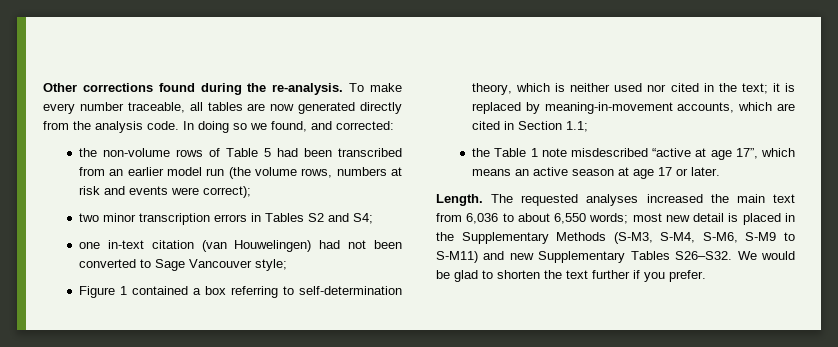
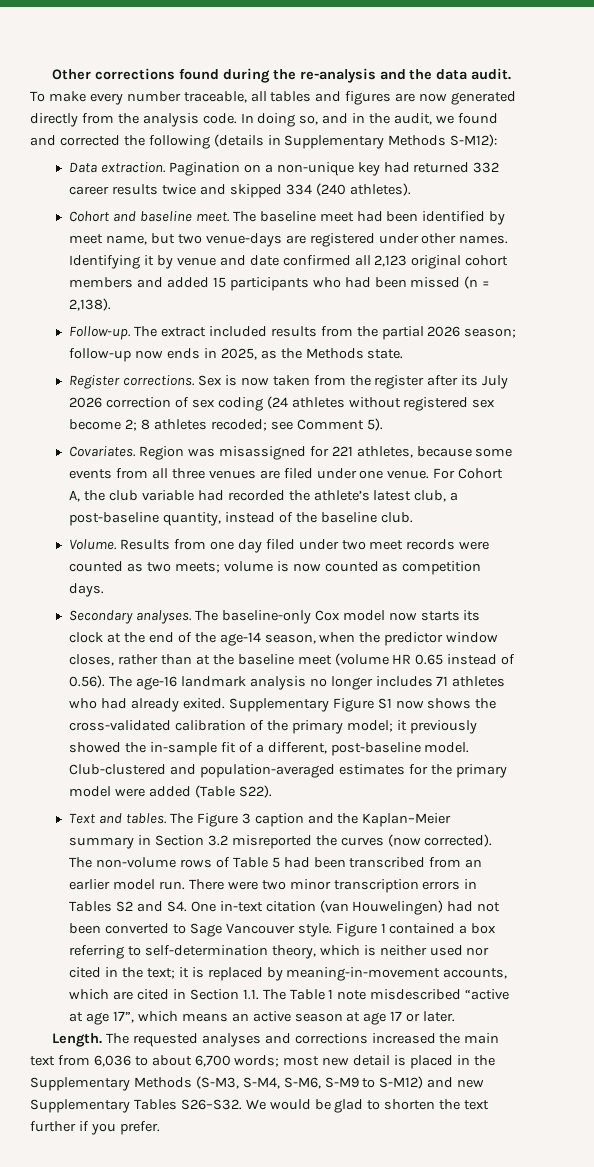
- Other corrections found during the re-analysis.
+ Other corrections found during the re-analysis and the data audit.
- To make every number traceable, all tables are now generated directly from the analysis code.
+ To make every number traceable, all tables and figures are now generated directly from the analysis code.
- In doing so we found, and corrected:
- the non-volume rows of Table 5 had been transcribed from an earlier model run (the volume rows, numbers at risk and events were correct);
- two minor transcription errors in Tables S2 and S4;
- one in-text citation (van Houwelingen) had not been converted to Sage Vancouver style;
- Figure 1 contained a box referring to self-determination theory, which is neither used nor cited in the text;
+ In doing so, and in the audit, we found and corrected the following (details in Supplementary Methods S-M12):
+ Data extraction. Pagination on a non-unique key had returned 332 career results twice and skipped 334 (240 athletes).
+ Cohort and baseline meet. The baseline meet had been identified by meet name, but two venue-days are registered under other names. Identifying it by venue and date confirmed all 2,123 original cohort members and added 15 participants who had been missed (n = 2,138).
+ Follow-up. The extract included results from the partial 2026 season; follow-up now ends in 2025, as the Methods state.
+ Register corrections. Sex is now taken from the register after its July 2026 correction of sex coding (24 athletes without registered sex become 2; 8 athletes recoded; see Comment 5).
+ Covariates. Region was misassigned for 221 athletes, because some events from all three venues are filed under one venue. For Cohort A, the club variable had recorded the athlete’s latest club, a post-baseline quantity, instead of the baseline club.
+ Volume. Results from one day filed under two meet records were counted as two meets; volume is now counted as competition days.
+ Secondary analyses. The baseline-only Cox model now starts its clock at the end of the age-14 season, when the predictor window closes, rather than at the baseline meet (volume HR 0.65 instead of 0.56). The age-16 landmark analysis no longer includes 71 athletes who had already exited. Supplementary Figure S1 now shows the cross-validated calibration of the primary model; it previously showed the in-sample fit of a different, post-baseline model. Club-clustered and population-averaged estimates for the primary model were added (Table S22).
+ Text and tables. The Figure 3 caption and the Kaplan–Meier summary in Section 3.2 misreported the curves (now corrected). The non-volume rows of Table 5 had been transcribed from an earlier model run. There were two minor transcription errors in Tables S2 and S4. One in-text citation (van Houwelingen) had not been converted to Sage Vancouver style. Figure 1 contained a box referring to self-determination theory, which is neither used nor cited in the text;
- it is replaced by meaning-in-movement accounts, which are cited in Section 1.1;
- the Table 1 note misdescribed “active at age 17”, which means an active season at age 17 or later.
+ it is replaced by meaning-in-movement accounts, which are cited in Section 1.1. The Table 1 note misdescribed “active at age 17”, which means an active season at age 17 or later.
- The requested analyses increased the main text from 6,036 to about 6,550 words; most new detail is placed in the Supplementary Methods (S-M3, S-M4, S-M6, S-M9 to S-M11) and new Supplementary Tables S26–S32.
+ The requested analyses and corrections increased the main text from 6,036 to about 6,700 words; most new detail is placed in the Supplementary Methods (S-M3, S-M4, S-M6, S-M9 to S-M12) and new Supplementary Tables S26–S32.

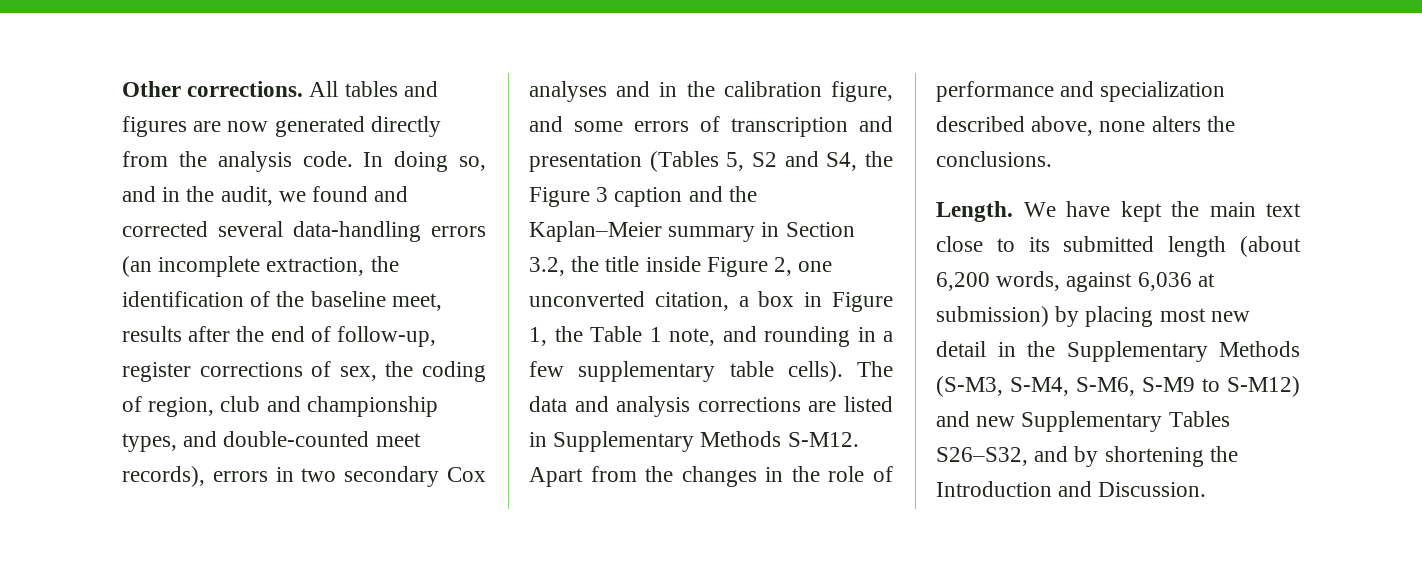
- Other corrections found during the re-analysis and the data audit. To make every number traceable, all tables and figures are now generated directly from the analysis code.
+ Other corrections. All tables and figures are now generated directly from the analysis code.
- In doing so, and in the audit, we found and corrected the following (details in Supplementary Methods S-M12):
- Data extraction. Pagination on a non-unique key had returned 332 career results twice and skipped 334 (240 athletes).
- Cohort and baseline meet. The baseline meet had been identified by meet name, but two venue-days are registered under other names. Identifying it by venue and date confirmed all 2,123 original cohort members and added 15 participants who had been missed (n = 2,138).
- Follow-up. The extract included results from the partial 2026 season; follow-up now ends in 2025, as the Methods state.
- Register corrections. Sex is now taken from the register after its July 2026 correction of sex coding (24 athletes without registered sex become 2; 8 athletes recoded; see Comment 5).
- Covariates. Region was misassigned for 221 athletes, because some events from all three venues are filed under one venue. For Cohort A, the club variable had recorded the athlete’s latest club, a post-baseline quantity, instead of the baseline club.
- Volume. Results from one day filed under two meet records were counted as two meets; volume is now counted as competition days.
- Secondary analyses. The baseline-only Cox model now starts its clock at the end of the age-14 season, when the predictor window closes, rather than at the baseline meet (volume HR 0.65 instead of 0.56). The age-16 landmark analysis no longer includes 71 athletes who had already exited. Supplementary Figure S1 now shows the cross-validated calibration of the primary model; it previously showed the in-sample fit of a different, post-baseline model. Club-clustered and population-averaged estimates for the primary model were added (Table S22).
- Text and tables. The Figure 3 caption and the Kaplan–Meier summary in Section 3.2 misreported the curves (now corrected). The non-volume rows of Table 5 had been transcribed from an earlier model run. There were two minor transcription errors in Tables S2 and S4. One in-text citation (van Houwelingen) had not been converted to Sage Vancouver style. Figure 1 contained a box referring to self-determination theory, which is neither used nor cited in the text; it is replaced by meaning-in-movement accounts, which are cited in Section 1.1. The Table 1 note misdescribed “active at age 17”, which means an active season at age 17 or later.
- Length. The requested analyses and corrections increased the main text from 6,036 to about 6,700 words; most new detail is placed in the Supplementary Methods (S-M3, S-M4, S-M6, S-M9 to S-M12) and new Supplementary Tables S26–S32. We would be glad to shorten the text further if you prefer.
+ In doing so, and in the audit, we found and corrected several data-handling errors (an incomplete extraction, the identification of the baseline meet, results after the end of follow-up, register corrections of sex, the coding of region, club and championship types, and double-counted meet records), errors in two secondary Cox analyses and in the calibration figure, and some errors of transcription and presentation (Tables 5, S2 and S4, the Figure 3 caption and the Kaplan–Meier summary in Section 3.2, the title inside Figure 2, one unconverted citation, a box in Figure 1, the Table 1 note, and rounding in a few supplementary table cells). The data and analysis corrections are listed in Supplementary Methods S-M12. Apart from the changes in the role of performance and specialization described above, none alters the conclusions.
+ Length. We have kept the main text close to its submitted length (about 6,200 words, against 6,036 at submission) by placing most new detail in the Supplementary Methods (S-M3, S-M4, S-M6, S-M9 to S-M12) and new Supplementary Tables S26–S32, and by shortening the Introduction and Discussion.

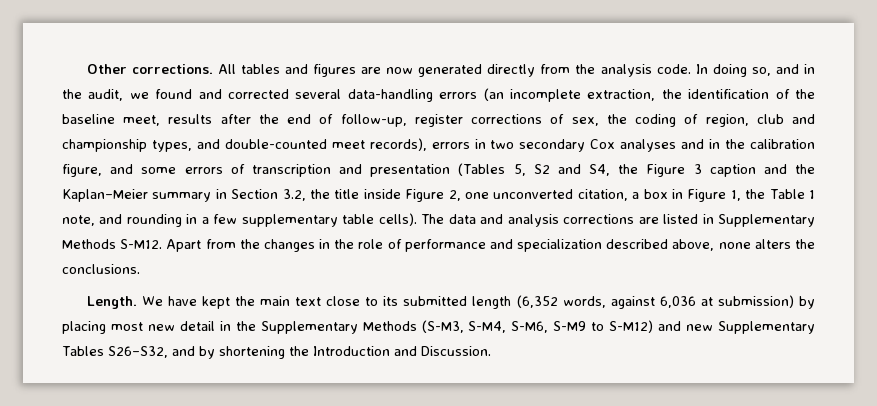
- We have kept the main text close to its submitted length (about 6,200 words, against 6,036 at submission) by placing most new detail in the Supplementary Methods (S-M3, S-M4, S-M6, S-M9 to S-M12) and new Supplementary Tables S26–S32, and by shortening the Introduction and Discussion.
+ We have kept the main text close to its submitted length (6,352 words, against 6,036 at submission) by placing most new detail in the Supplementary Methods (S-M3, S-M4, S-M6, S-M9 to S-M12) and new Supplementary Tables S26–S32, and by shortening the Introduction and Discussion.

